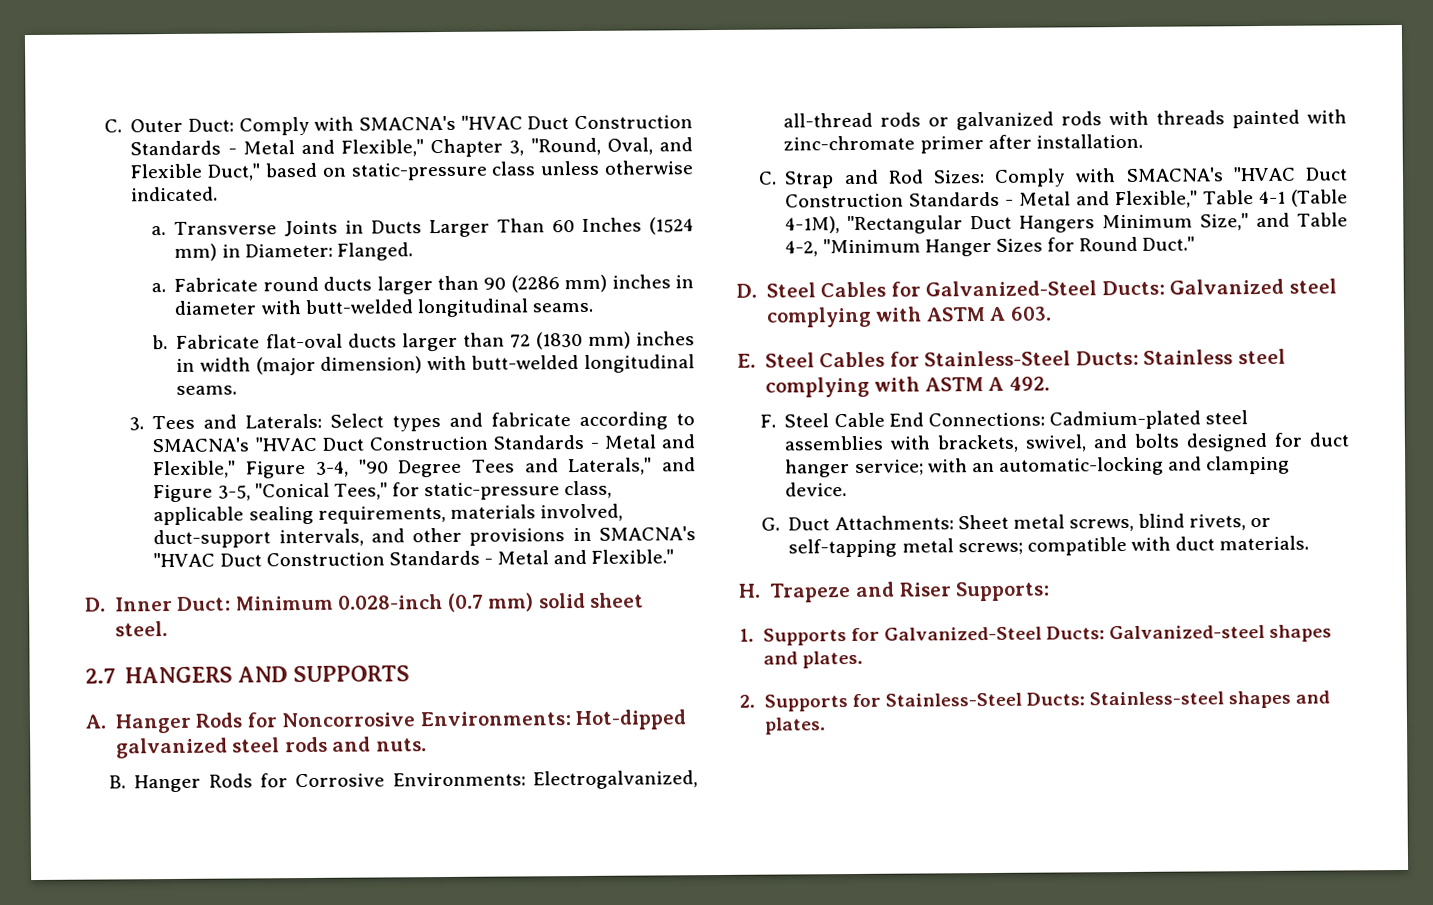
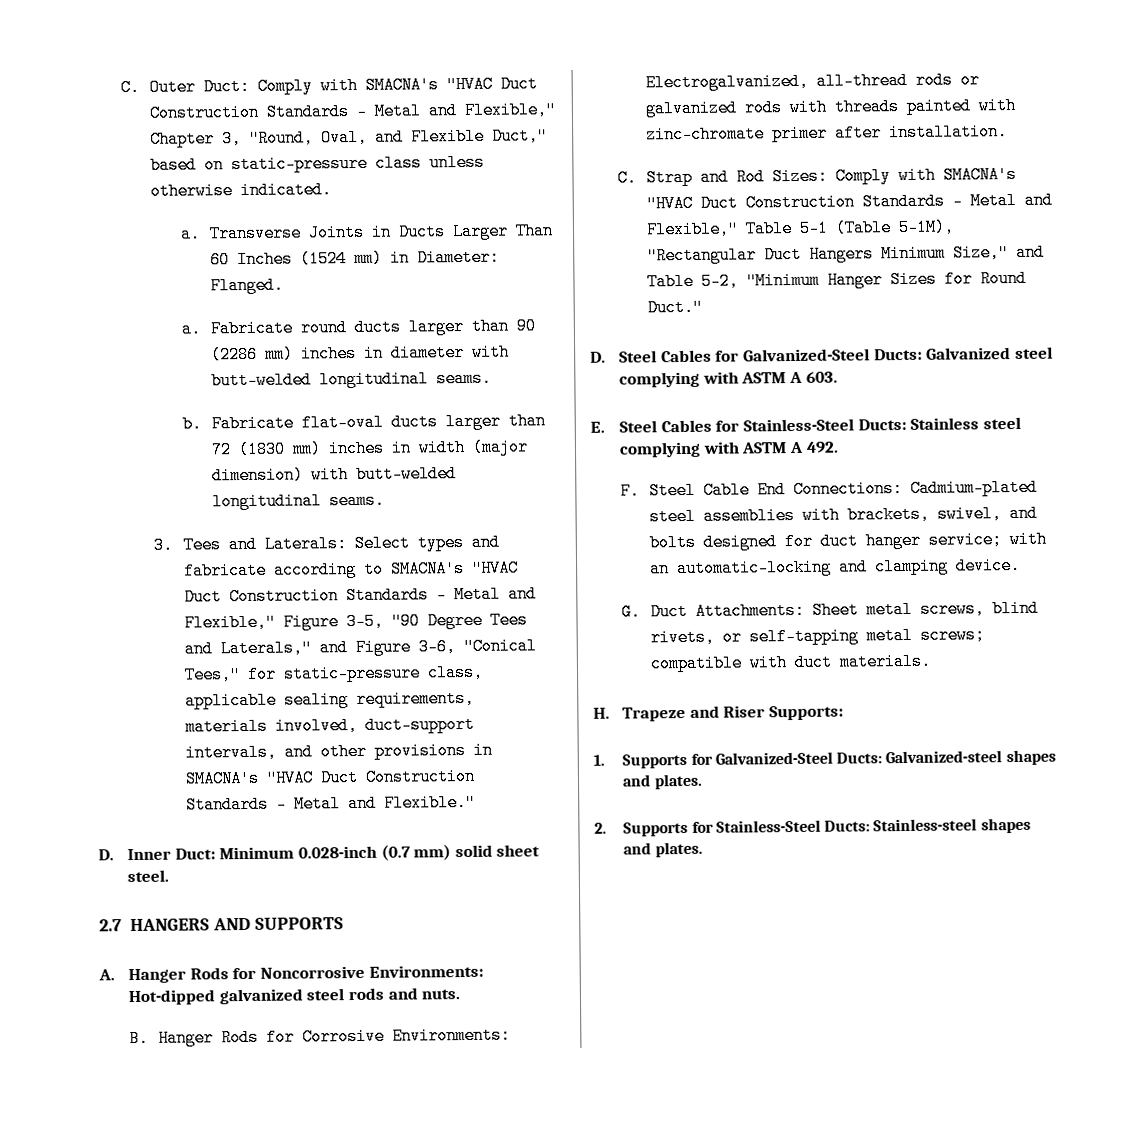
- 3. Tees and Laterals: Select types and fabricate according to SMACNA's "HVAC Duct Construction Standards - Metal and Flexible," Figure 3-4, "90 Degree Tees and Laterals," and Figure 3-5, "Conical Tees," for static-pressure class, applicable sealing requirements, materials involved, duct-support intervals, and other provisions in SMACNA's "HVAC Duct Construction Standards - Metal and Flexible."
+ 3. Tees and Laterals: Select types and fabricate according to SMACNA's "HVAC Duct Construction Standards - Metal and Flexible," Figure 3-5, "90 Degree Tees and Laterals," and Figure 3-6, "Conical Tees," for static-pressure class, applicable sealing requirements, materials involved, duct-support intervals, and other provisions in SMACNA's "HVAC Duct Construction Standards - Metal and Flexible."
- C. Strap and Rod Sizes: Comply with SMACNA's "HVAC Duct Construction Standards - Metal and Flexible," Table 4-1 (Table 4-1M), "Rectangular Duct Hangers Minimum Size," and Table 4-2, "Minimum Hanger Sizes for Round Duct."
+ C. Strap and Rod Sizes: Comply with SMACNA's "HVAC Duct Construction Standards - Metal and Flexible," Table 5-1 (Table 5-1M), "Rectangular Duct Hangers Minimum Size," and Table 5-2, "Minimum Hanger Sizes for Round Duct."

